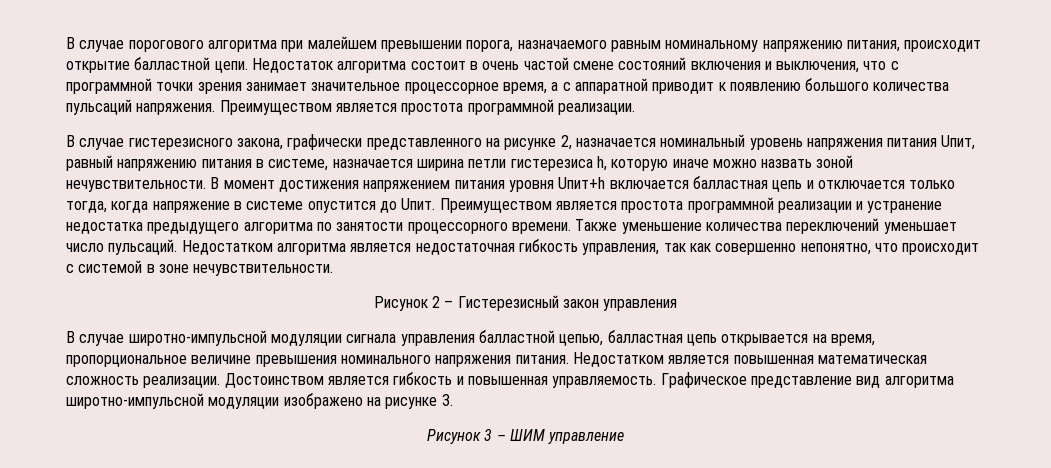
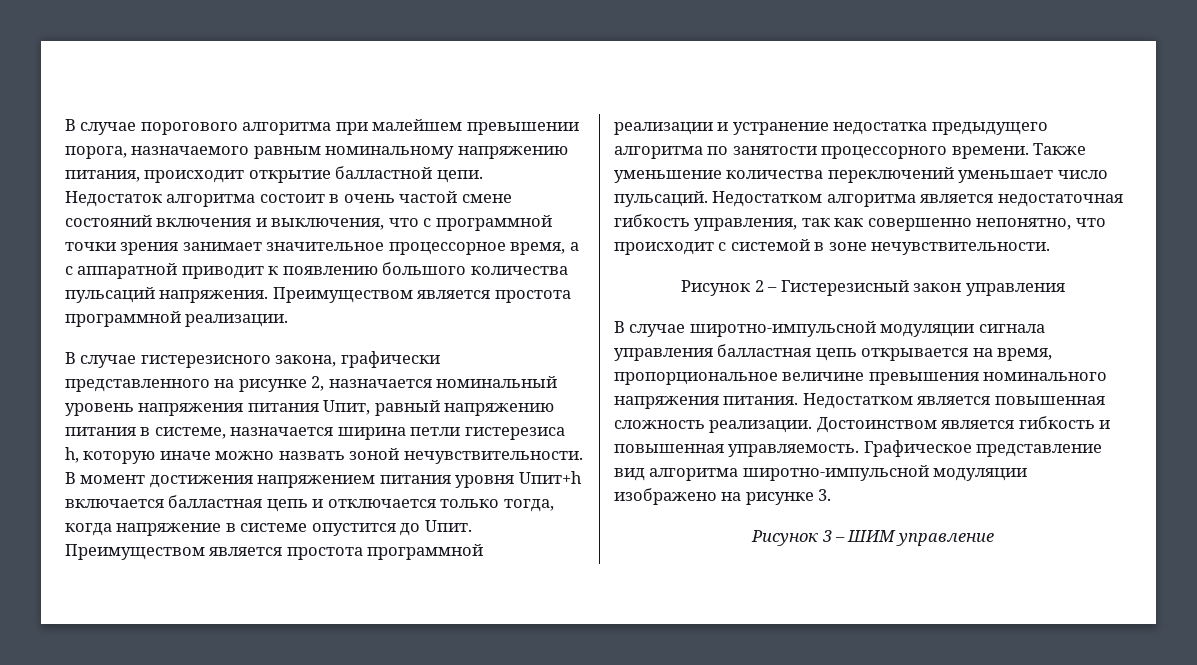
- В случае широтно-импульсной модуляции сигнала управления балластной цепью, балластная цепь открывается на время, пропорциональное величине превышения номинального напряжения питания.
+ В случае широтно-импульсной модуляции сигнала управления балластная цепь открывается на время, пропорциональное величине превышения номинального напряжения питания.
- Недостатком является повышенная математическая сложность реализации.
+ Недостатком является повышенная сложность реализации.

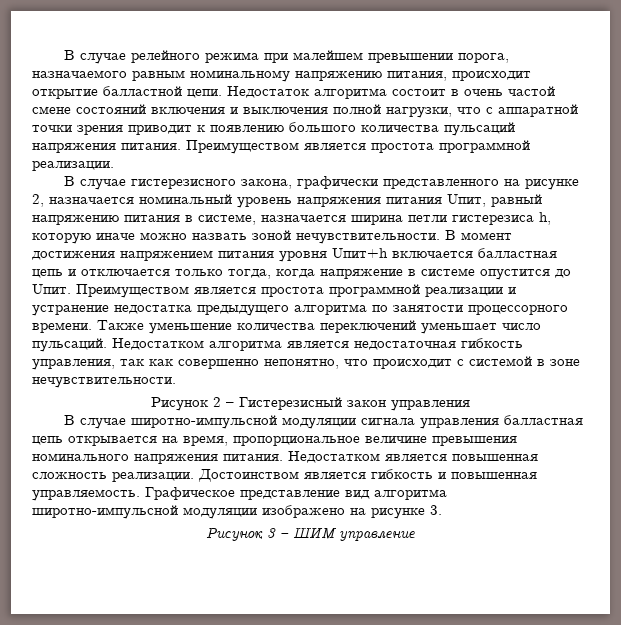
- В случае порогового алгоритма при малейшем превышении порога, назначаемого равным номинальному напряжению питания, происходит открытие балластной цепи.
+ В случае релейного режима при малейшем превышении порога, назначаемого равным номинальному напряжению питания, происходит открытие балластной цепи.
- Недостаток алгоритма состоит в очень частой смене состояний включения и выключения, что с программной точки зрения занимает значительное процессорное время, а с аппаратной приводит к появлению большого количества пульсаций напряжения.
+ Недостаток алгоритма состоит в очень частой смене состояний включения и выключения полной нагрузки, что с аппаратной точки зрения приводит к появлению большого количества пульсаций напряжения питания.

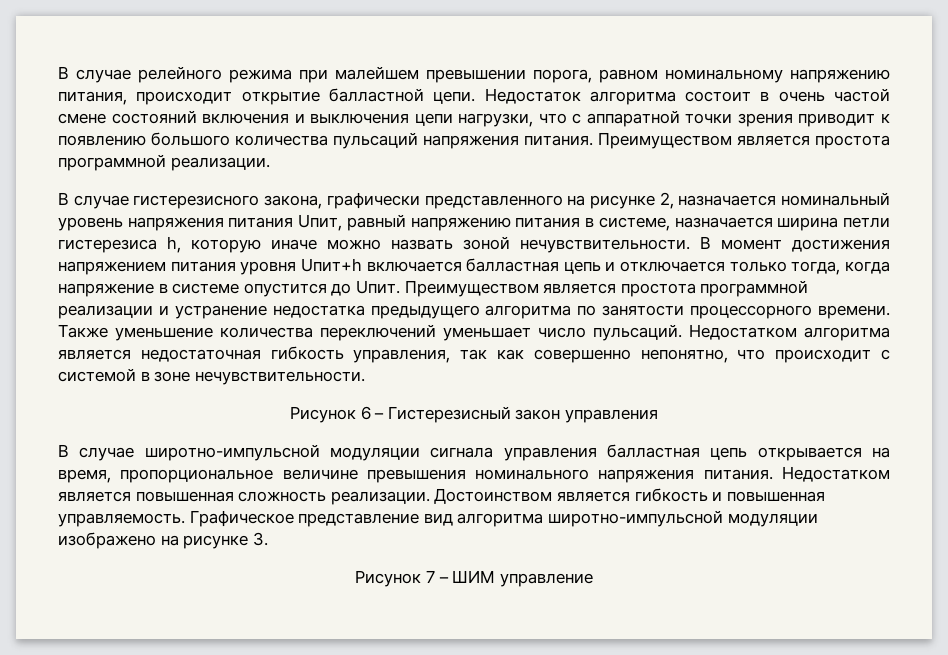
- В случае релейного режима при малейшем превышении порога, назначаемого равным номинальному напряжению питания, происходит открытие балластной цепи.
+ В случае релейного режима при малейшем превышении порога, равном номинальному напряжению питания, происходит открытие балластной цепи.
- Недостаток алгоритма состоит в очень частой смене состояний включения и выключения полной нагрузки, что с аппаратной точки зрения приводит к появлению большого количества пульсаций напряжения питания.
+ Недостаток алгоритма состоит в очень частой смене состояний включения и выключения цепи нагрузки, что с аппаратной точки зрения приводит к появлению большого количества пульсаций напряжения питания.
- Рисунок 2 – Гистерезисный закон управления
+ Рисунок 6 – Гистерезисный закон управления
- Рисунок 3 – ШИМ управление
+ Рисунок 7 – ШИМ управление

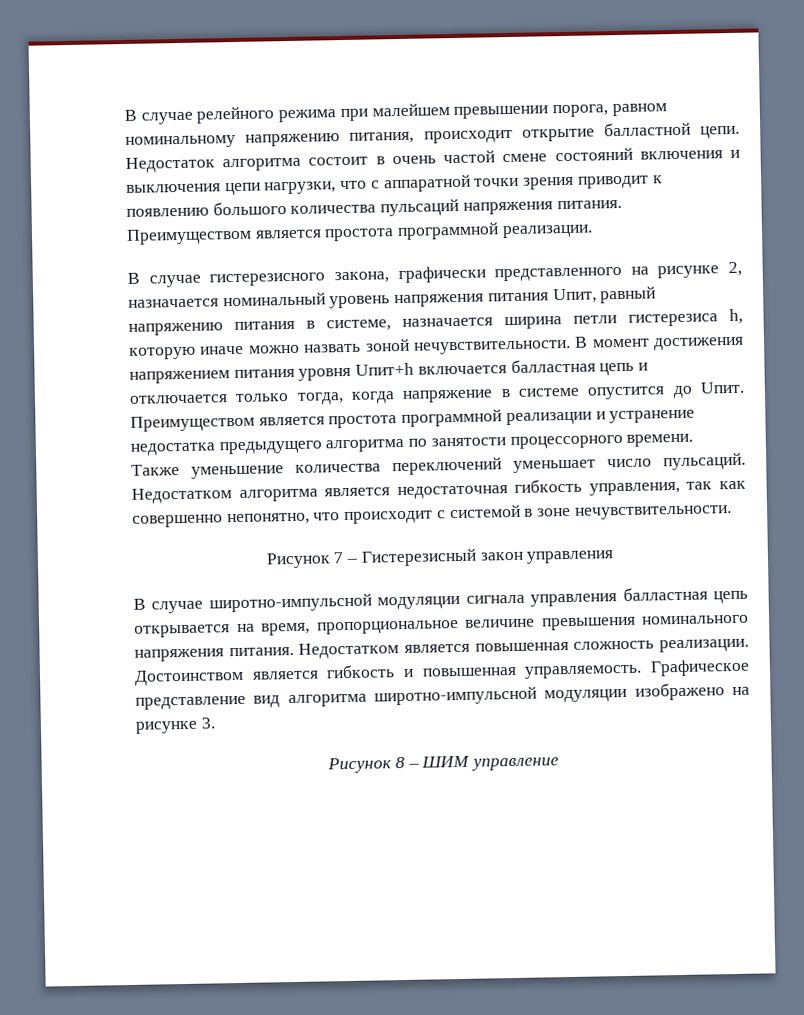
- Рисунок 6 – Гистерезисный закон управления
+ Рисунок 7 – Гистерезисный закон управления
- Рисунок 7 – ШИМ управление
+ Рисунок 8 – ШИМ управление

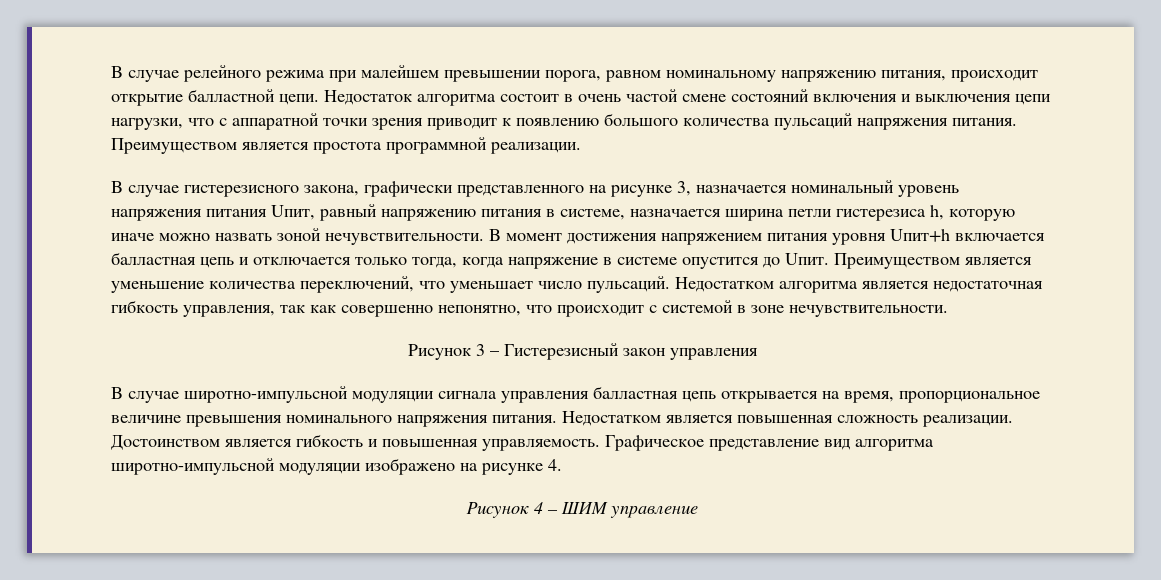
- В случае гистерезисного закона, графически представленного на рисунке 2, назначается номинальный уровень напряжения питания Uпит, равный напряжению питания в системе, назначается ширина петли гистерезиса h, которую иначе можно назвать зоной нечувствительности.
+ В случае гистерезисного закона, графически представленного на рисунке 3, назначается номинальный уровень напряжения питания Uпит, равный напряжению питания в системе, назначается ширина петли гистерезиса h, которую иначе можно назвать зоной нечувствительности.
- Преимуществом является простота программной реализации и устранение недостатка предыдущего алгоритма по занятости процессорного времени. Также уменьшение количества переключений уменьшает число пульсаций.
+ Преимуществом является уменьшение количества переключений, что уменьшает число пульсаций.
- Рисунок 7 – Гистерезисный закон управления
+ Рисунок 3 – Гистерезисный закон управления
- Графическое представление вид алгоритма широтно-импульсной модуляции изображено на рисунке 3.
- Рисунок 8 – ШИМ управление
+ Графическое представление вид алгоритма широтно-импульсной модуляции изображено на рисунке 4.
+ Рисунок 4 – ШИМ управление

